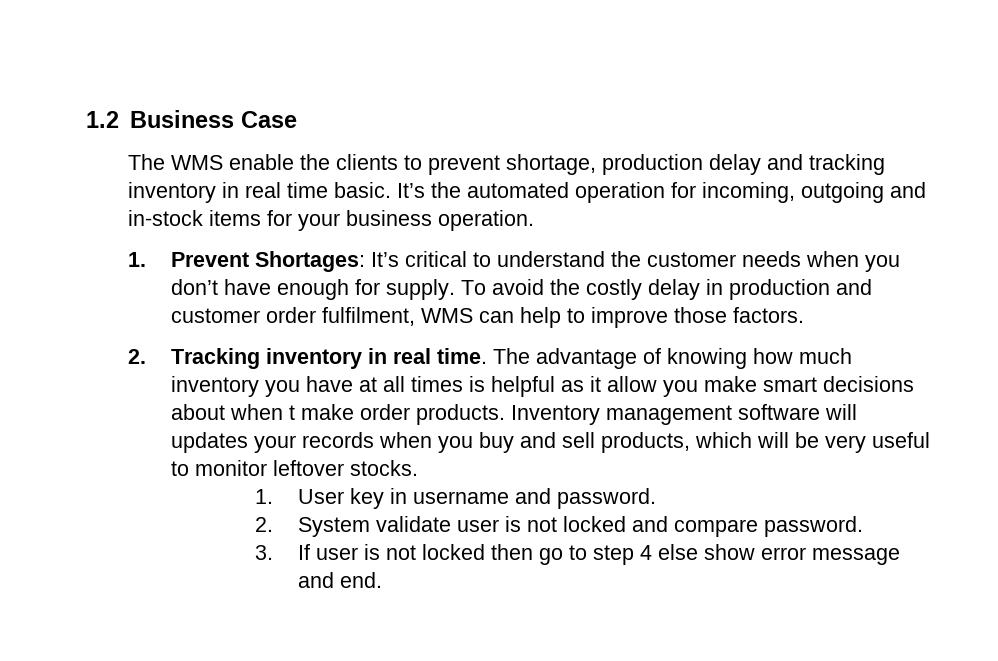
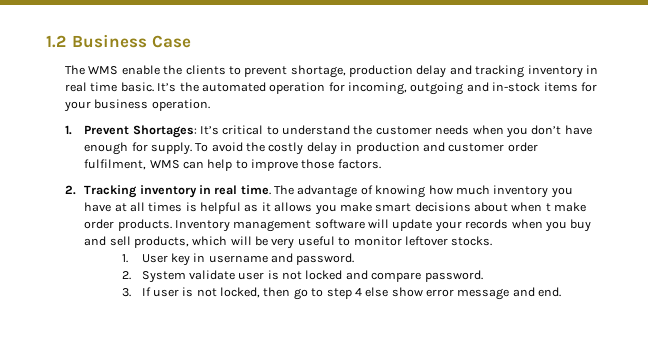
- The advantage of knowing how much inventory you have at all times is helpful as it allow you make smart decisions about when t make order products.
+ The advantage of knowing how much inventory you have at all times is helpful as it allows you make smart decisions about when t make order products.
- Inventory management software will updates your records when you buy and sell products, which will be very useful to monitor leftover stocks.
+ Inventory management software will update your records when you buy and sell products, which will be very useful to monitor leftover stocks.
- 3. If user is not locked then go to step 4 else show error message and end.
+ 3. If user is not locked, then go to step 4 else show error message and end.

